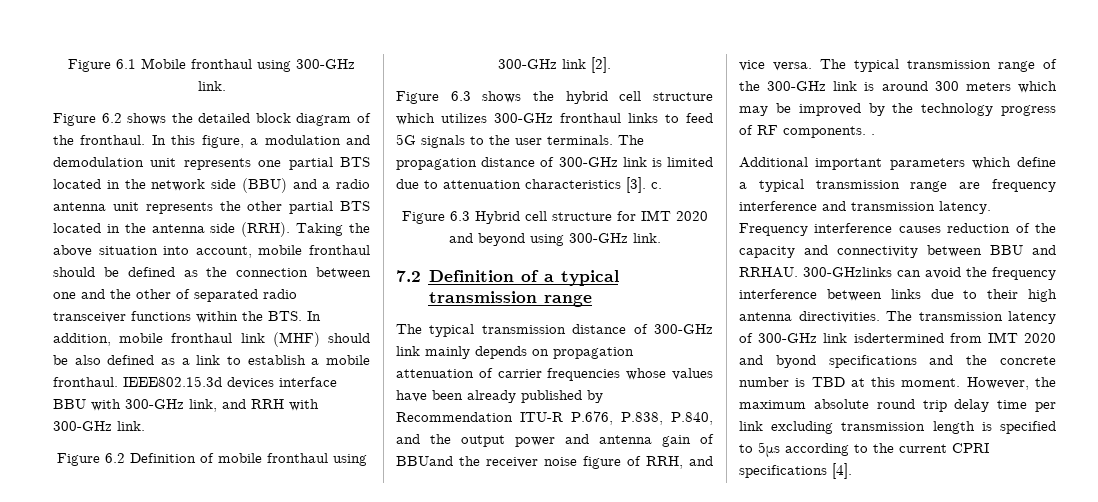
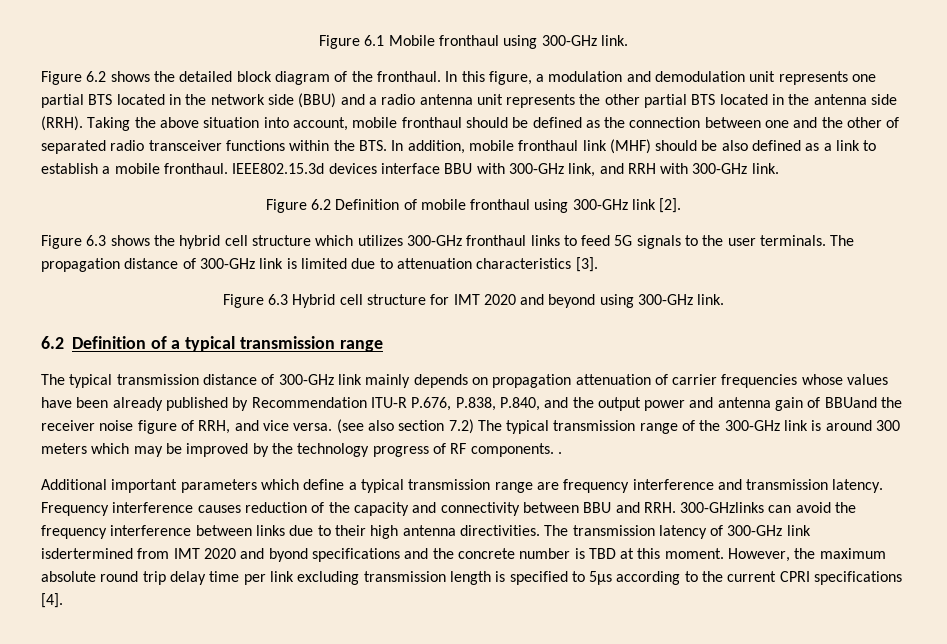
- The propagation distance of 300-GHz link is limited due to attenuation characteristics [3]. c.
+ The propagation distance of 300-GHz link is limited due to attenuation characteristics [3].
- 7.2 Definition of a typical transmission range
+ 6.2 Definition of a typical transmission range
- The typical transmission range of the 300-GHz link is around 300 meters which may be improved by the technology progress of RF components. .
+ (see also section 7.2) The typical transmission range of the 300-GHz link is around 300 meters which may be improved by the technology progress of RF components. .
- Frequency interference causes reduction of the capacity and connectivity between BBU and RRHAU. 300-GHzlinks can avoid the frequency interference between links due to their high antenna directivities.
+ Frequency interference causes reduction of the capacity and connectivity between BBU and RRH. 300-GHzlinks can avoid the frequency interference between links due to their high antenna directivities.

